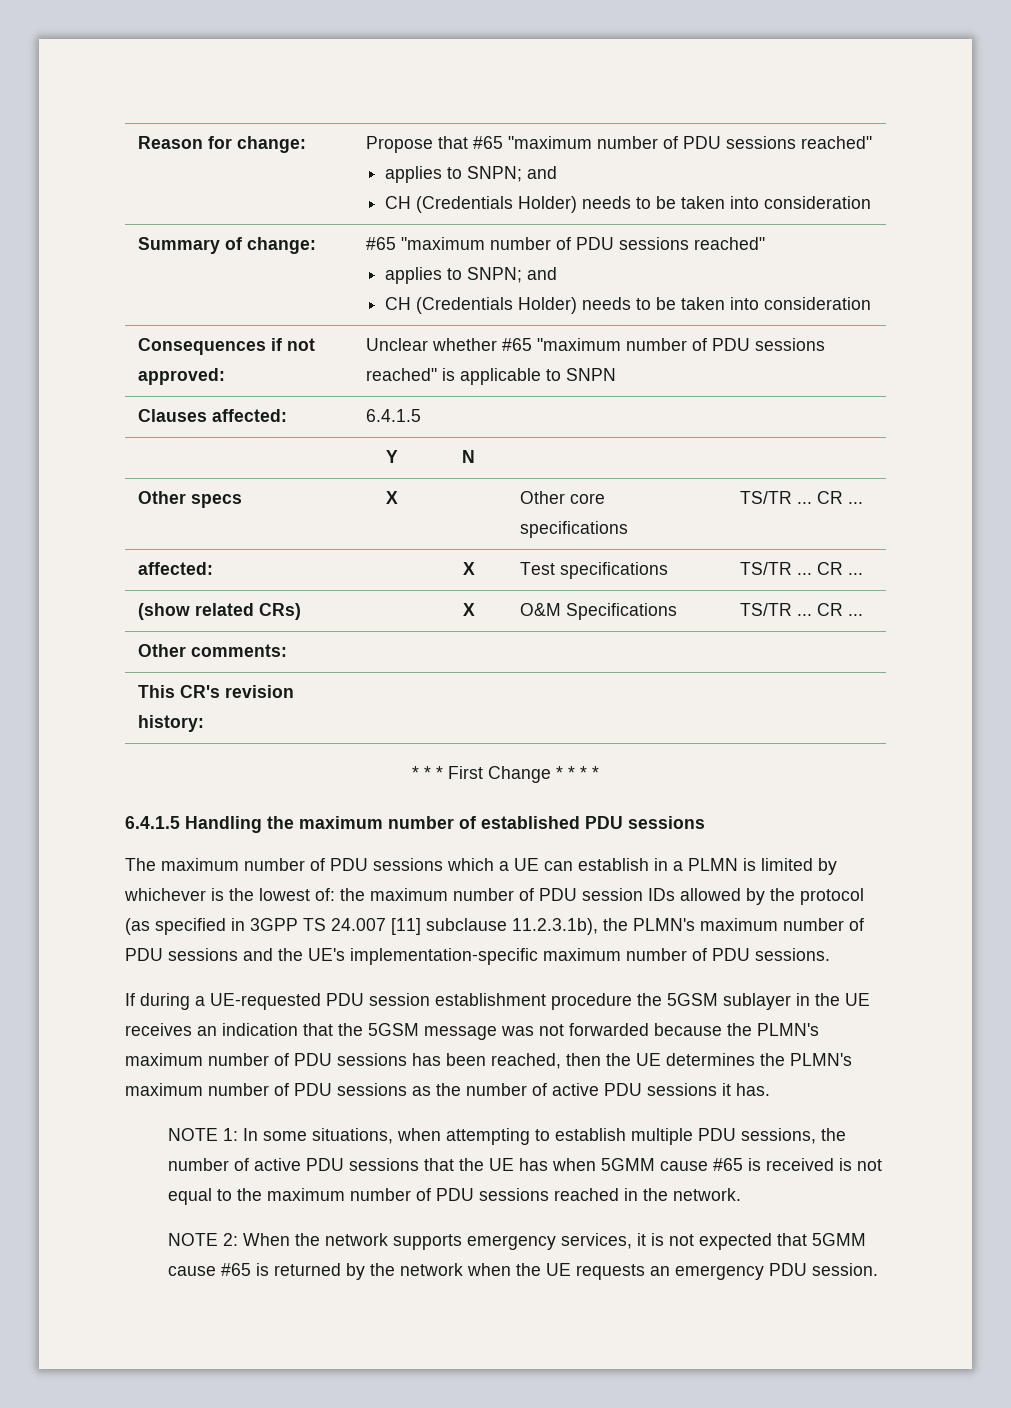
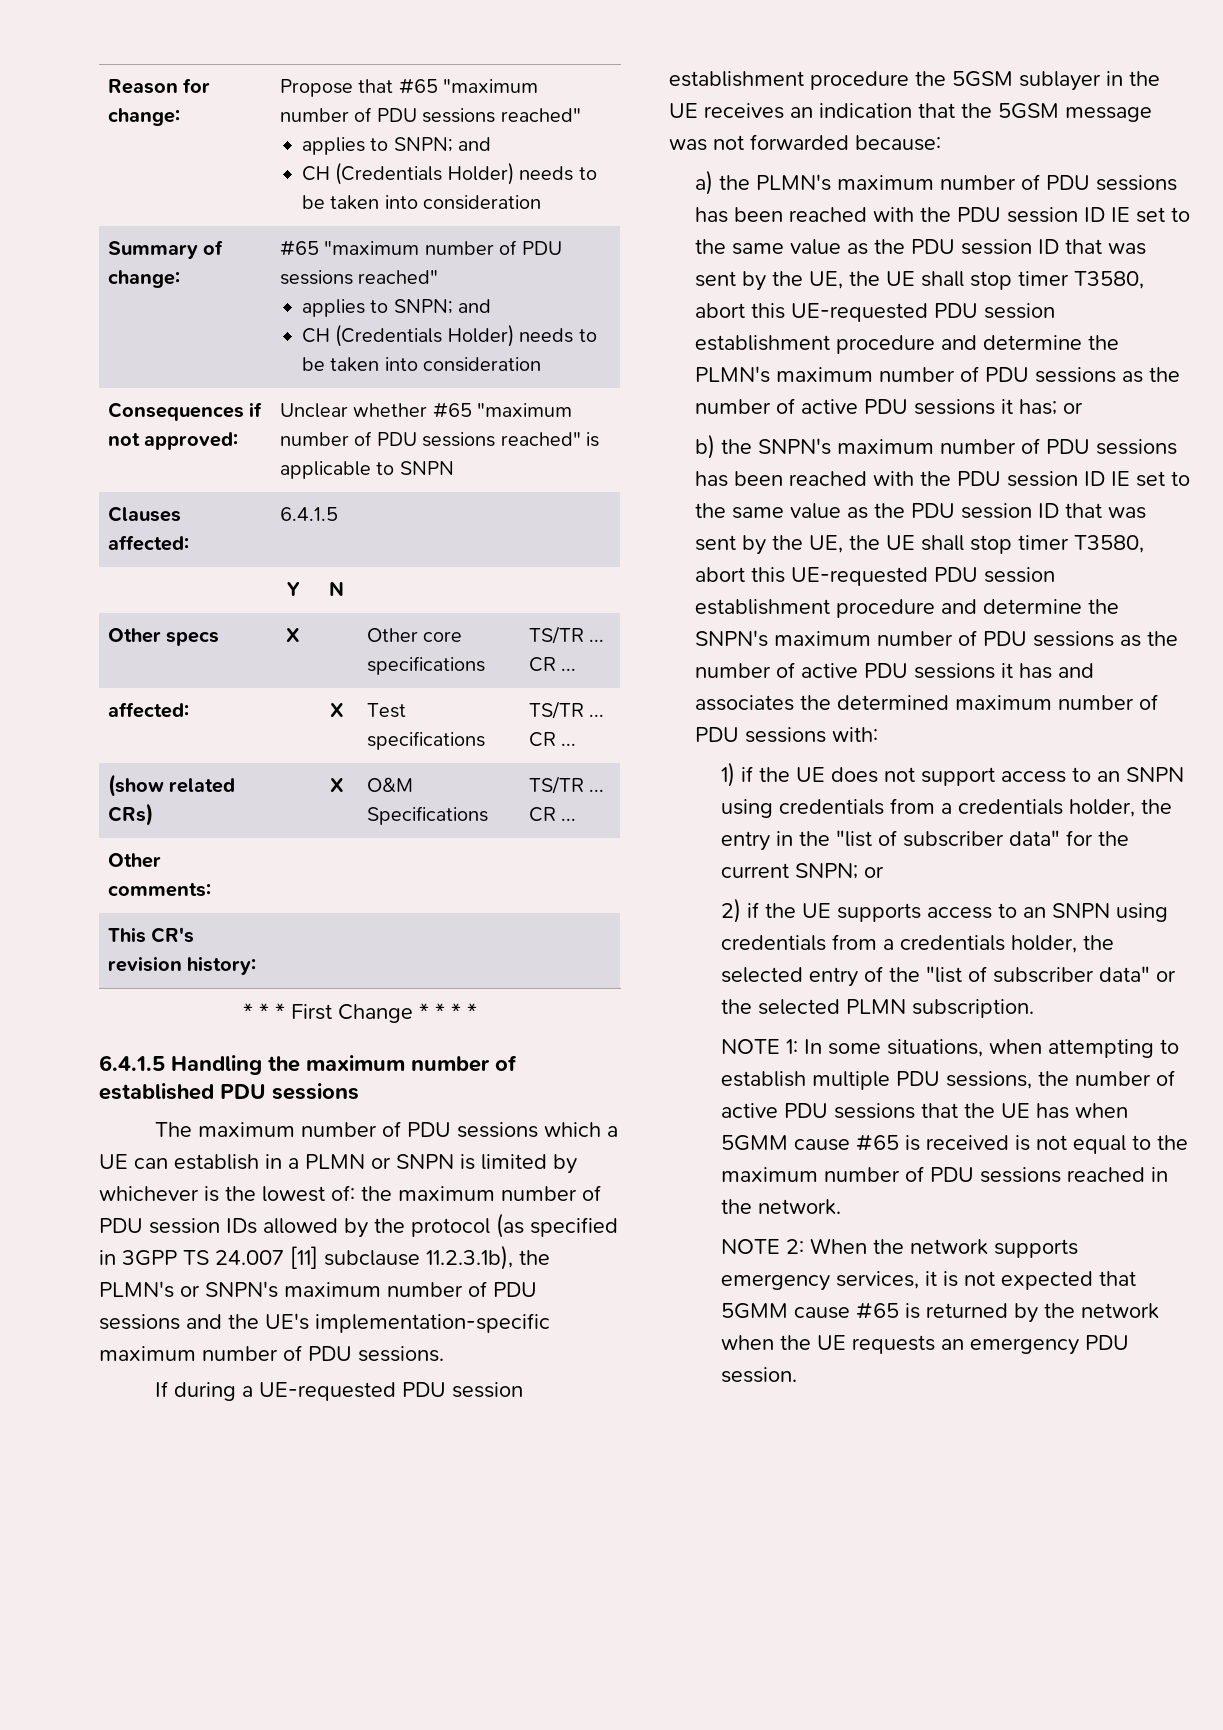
- The maximum number of PDU sessions which a UE can establish in a PLMN is limited by whichever is the lowest of: the maximum number of PDU session IDs allowed by the protocol (as specified in 3GPP TS 24.007 [11] subclause 11.2.3.1b), the PLMN's maximum number of PDU sessions and the UE's implementation-specific maximum number of PDU sessions.
+ The maximum number of PDU sessions which a UE can establish in a PLMN or SNPN is limited by whichever is the lowest of: the maximum number of PDU session IDs allowed by the protocol (as specified in 3GPP TS 24.007 [11] subclause 11.2.3.1b), the PLMN's or SNPN's maximum number of PDU sessions and the UE's implementation-specific maximum number of PDU sessions.
- If during a UE-requested PDU session establishment procedure the 5GSM sublayer in the UE receives an indication that the 5GSM message was not forwarded because the PLMN's maximum number of PDU sessions has been reached, then the UE determines the PLMN's maximum number of PDU sessions as the number of active PDU sessions it has.
+ If during a UE-requested PDU session establishment procedure the 5GSM sublayer in the UE receives an indication that the 5GSM message was not forwarded because:
+ a) the PLMN's maximum number of PDU sessions has been reached with the PDU session ID IE set to the same value as the PDU session ID that was sent by the UE, the UE shall stop timer T3580, abort this UE-requested PDU session establishment procedure and determine the PLMN's maximum number of PDU sessions as the number of active PDU sessions it has; or
+ b) the SNPN's maximum number of PDU sessions has been reached with the PDU session ID IE set to the same value as the PDU session ID that was sent by the UE, the UE shall stop timer T3580, abort this UE-requested PDU session establishment procedure and determine the SNPN's maximum number of PDU sessions as the number of active PDU sessions it has and associates the determined maximum number of PDU sessions with:
+ 1) if the UE does not support access to an SNPN using credentials from a credentials holder, the entry in the "list of subscriber data" for the current SNPN; or
+ 2) if the UE supports access to an SNPN using credentials from a credentials holder, the selected entry of the "list of subscriber data" or the selected PLMN subscription.

